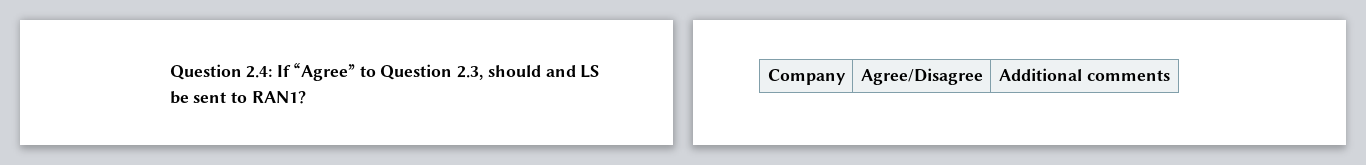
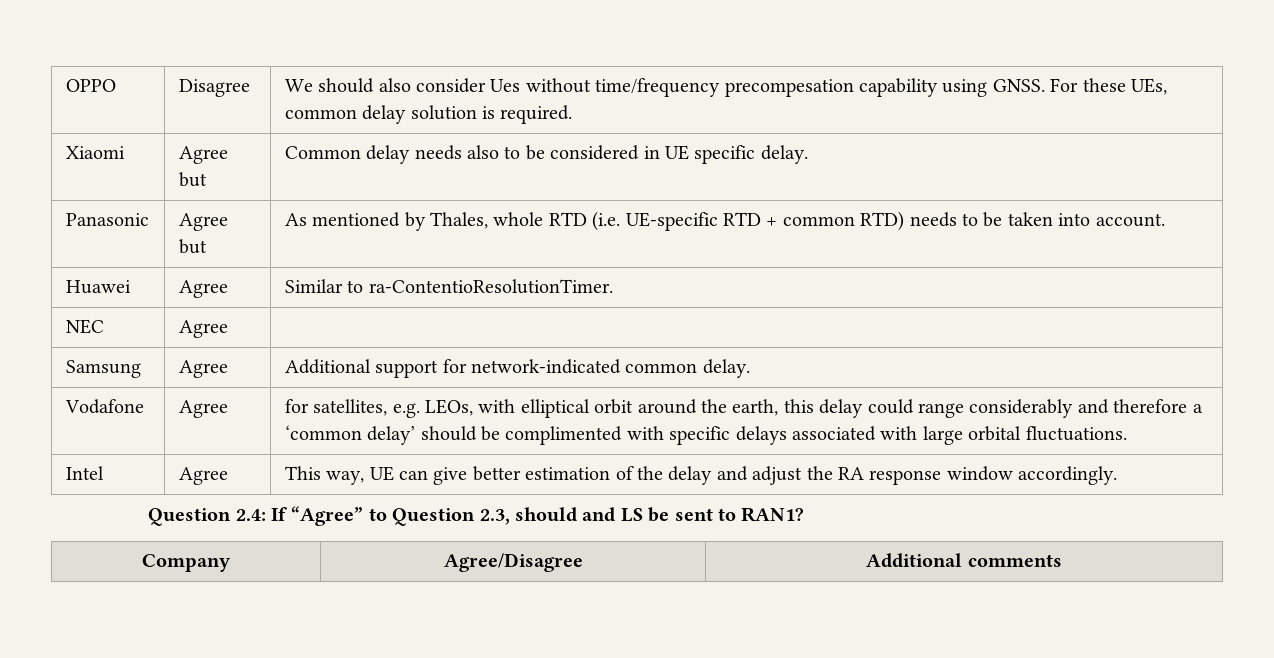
+ OPPO | Disagree | We should also consider Ues without time/frequency precompesation capability using GNSS. For these UEs, common delay solution is required.
+ Xiaomi | Agree but | Common delay needs also to be considered in UE specific delay.
+ Panasonic | Agree but | As mentioned by Thales, whole RTD (i.e. UE-specific RTD + common RTD) needs to be taken into account.
+ Huawei | Agree | Similar to ra-ContentioResolutionTimer.
+ NEC | Agree |
+ Samsung | Agree | Additional support for network-indicated common delay.
+ Vodafone | Agree | for satellites, e.g. LEOs, with elliptical orbit around the earth, this delay could range considerably and therefore a ‘common delay’ should be complimented with specific delays associated with large orbital fluctuations.
+ Intel | Agree | This way, UE can give better estimation of the delay and adjust the RA response window accordingly.

